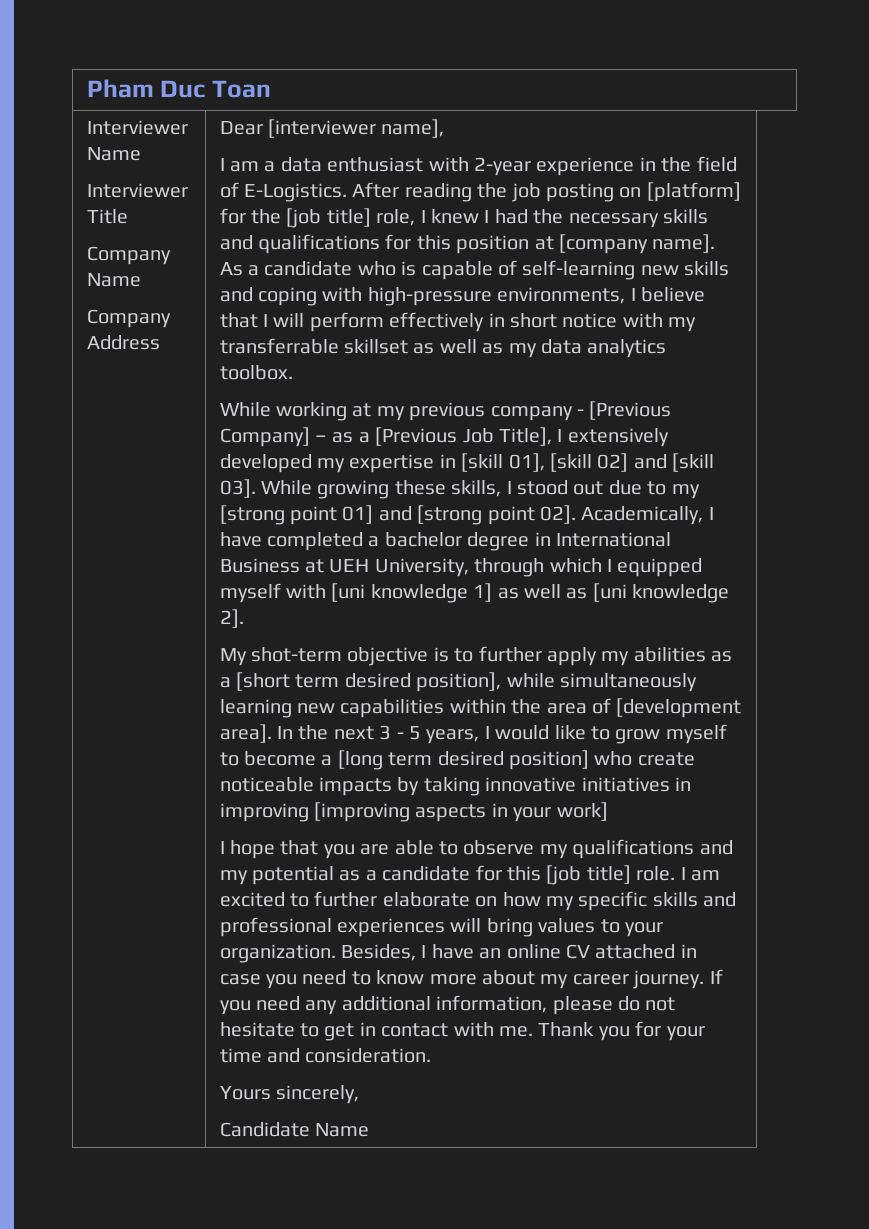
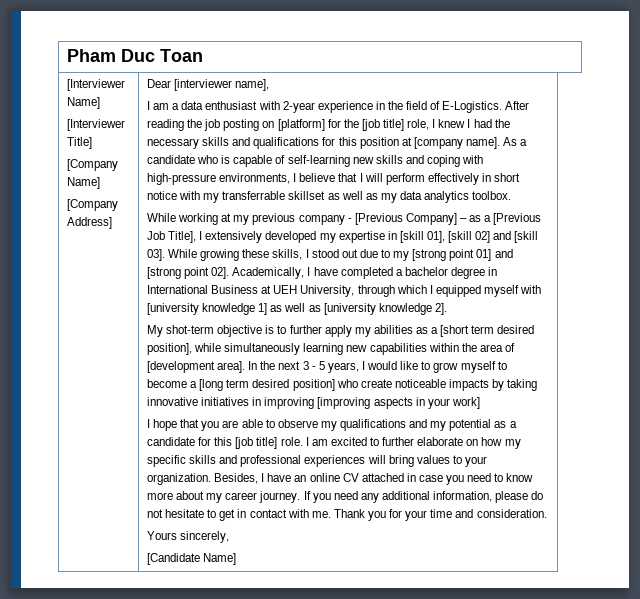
- Interviewer Name
- Interviewer Title
- Company Name
- Company Address
+ [Interviewer Name]
+ [Interviewer Title]
+ [Company Name]
+ [Company Address]
- Academically, I have completed a bachelor degree in International Business at UEH University, through which I equipped myself with [uni knowledge 1] as well as [uni knowledge 2].
+ Academically, I have completed a bachelor degree in International Business at UEH University, through which I equipped myself with [university knowledge 1] as well as [university knowledge 2].
- Candidate Name
+ [Candidate Name]

